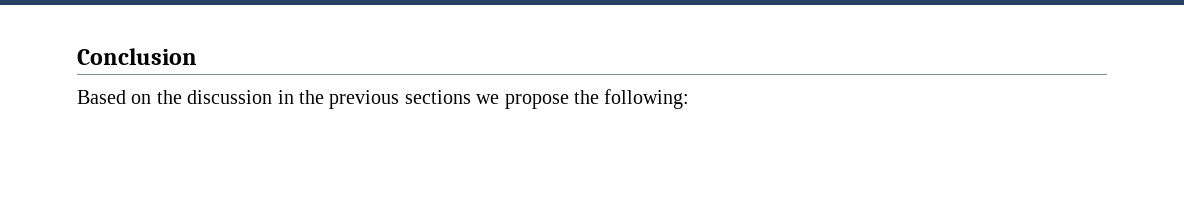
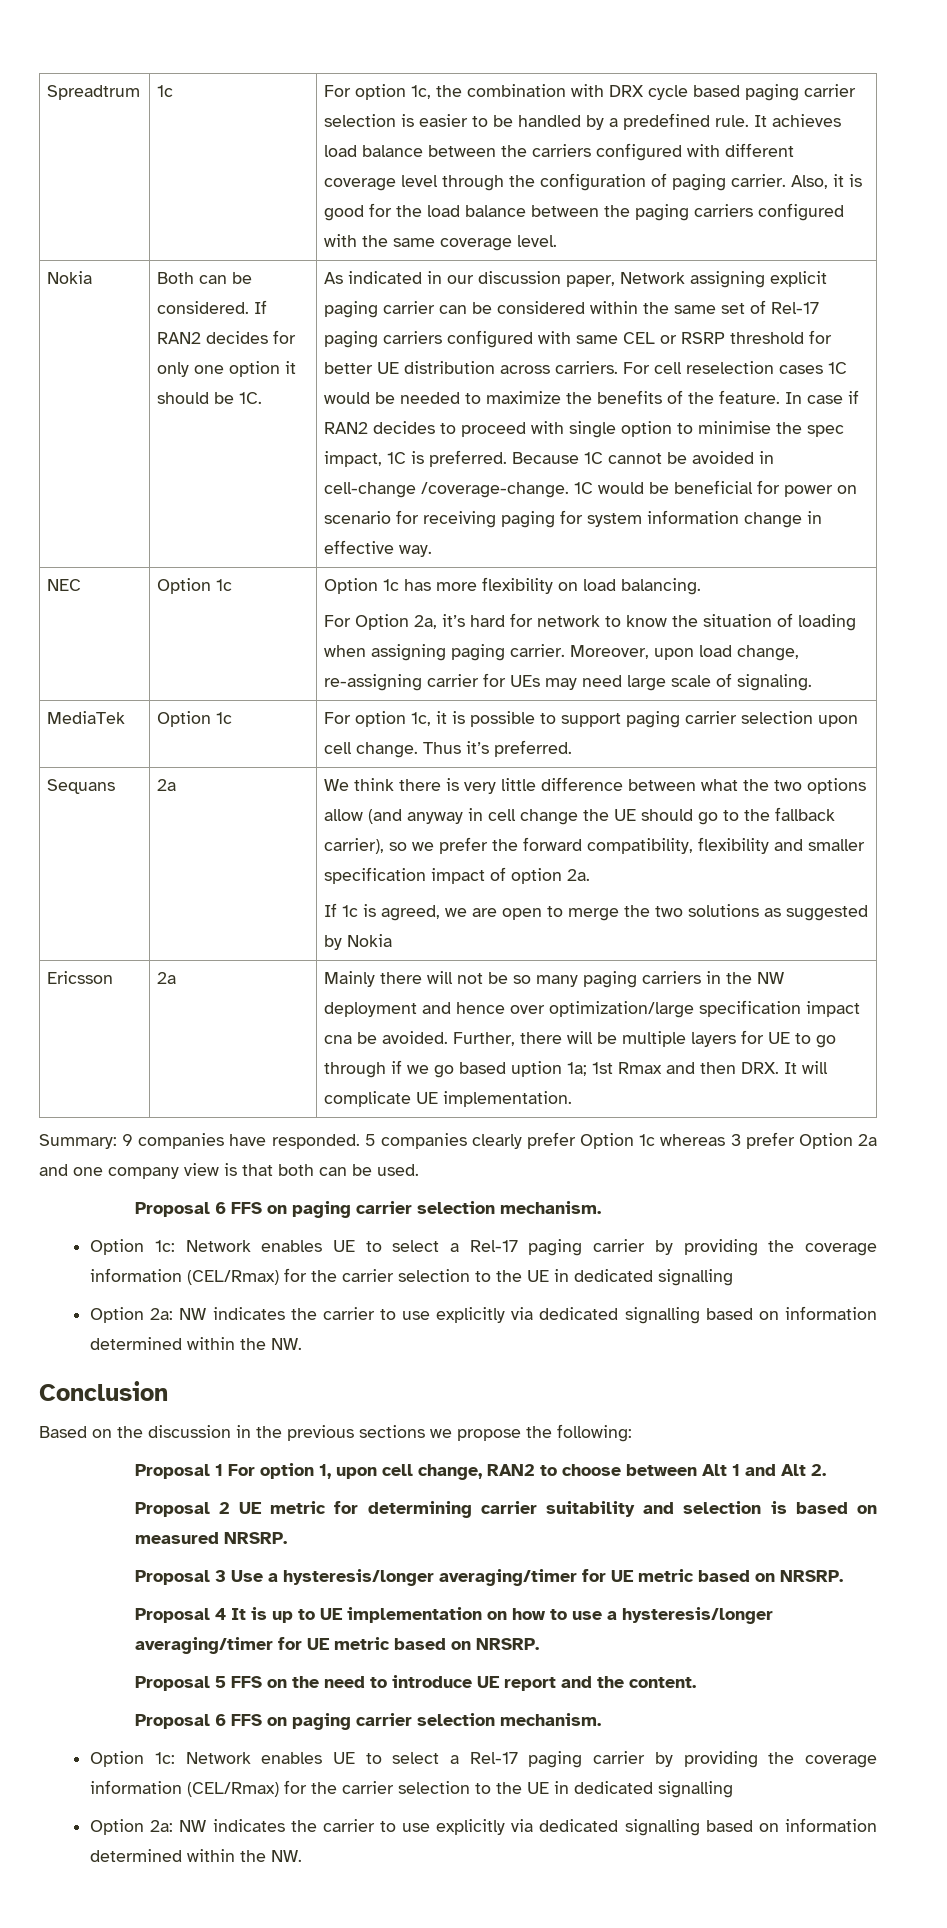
+ Spreadtrum | 1c | For option 1c, the combination with DRX cycle based paging carrier selection is easier to be handled by a predefined rule. It achieves load balance between the carriers configured with different coverage level through the configuration of paging carrier. Also, it is good for the load balance between the paging carriers configured with the same coverage level.
+ Nokia | Both can be considered. If RAN2 decides for only one option it should be 1C. | As indicated in our discussion paper, Network assigning explicit paging carrier can be considered within the same set of Rel-17 paging carriers configured with same CEL or RSRP threshold for better UE distribution across carriers. For cell reselection cases 1C would be needed to maximize the benefits of the feature. In case if RAN2 decides to proceed with single option to minimise the spec impact, 1C is preferred. Because 1C cannot be avoided in cell-change /coverage-change. 1C would be beneficial for power on scenario for receiving paging for system information change in effective way.
+ NEC | Option 1c | Option 1c has more flexibility on load balancing.
+ For Option 2a, it’s hard for network to know the situation of loading when assigning paging carrier. Moreover, upon load change, re-assigning carrier for UEs may need large scale of signaling.
+ MediaTek | Option 1c | For option 1c, it is possible to support paging carrier selection upon cell change. Thus it’s preferred.
+ Sequans | 2a | We think there is very little difference between what the two options allow (and anyway in cell change the UE should go to the fallback carrier), so we prefer the forward compatibility, flexibility and smaller specification impact of option 2a.
+ If 1c is agreed, we are open to merge the two solutions as suggested by Nokia
+ Ericsson | 2a | Mainly there will not be so many paging carriers in the NW deployment and hence over optimization/large specification impact cna be avoided. Further, there will be multiple layers for UE to go through if we go based uption 1a; 1st Rmax and then DRX. It will complicate UE implementation.
+ Summary: 9 companies have responded. 5 companies clearly prefer Option 1c whereas 3 prefer Option 2a and one company view is that both can be used.
+ Proposal 6 FFS on paging carrier selection mechanism.
+ Option 1c: Network enables UE to select a Rel-17 paging carrier by providing the coverage information (CEL/Rmax) for the carrier selection to the UE in dedicated signalling
+ Option 2a: NW indicates the carrier to use explicitly via dedicated signalling based on information determined within the NW.
+ Proposal 1 For option 1, upon cell change, RAN2 to choose between Alt 1 and Alt 2.
+ Proposal 2 UE metric for determining carrier suitability and selection is based on measured NRSRP.
+ Proposal 3 Use a hysteresis/longer averaging/timer for UE metric based on NRSRP.
+ Proposal 4 It is up to UE implementation on how to use a hysteresis/longer averaging/timer for UE metric based on NRSRP.
+ Proposal 5 FFS on the need to introduce UE report and the content.
+ Proposal 6 FFS on paging carrier selection mechanism.
+ Option 1c: Network enables UE to select a Rel-17 paging carrier by providing the coverage information (CEL/Rmax) for the carrier selection to the UE in dedicated signalling
+ Option 2a: NW indicates the carrier to use explicitly via dedicated signalling based on information determined within the NW.

